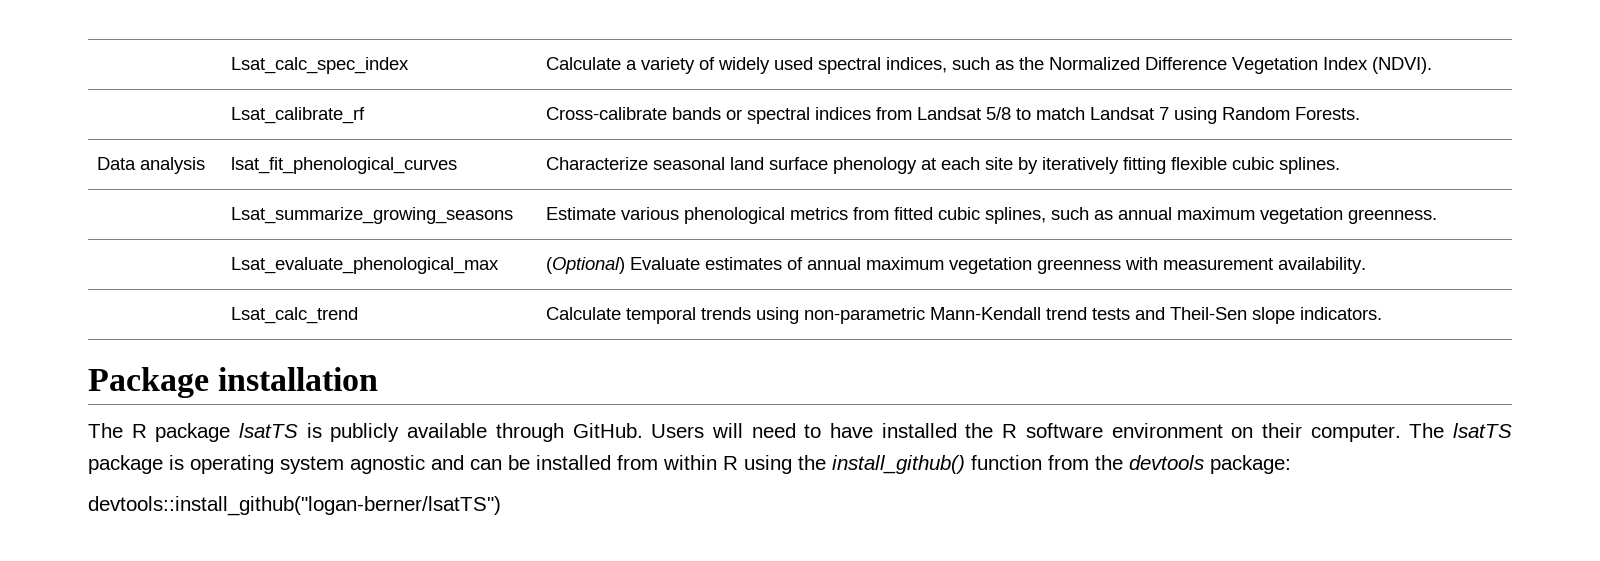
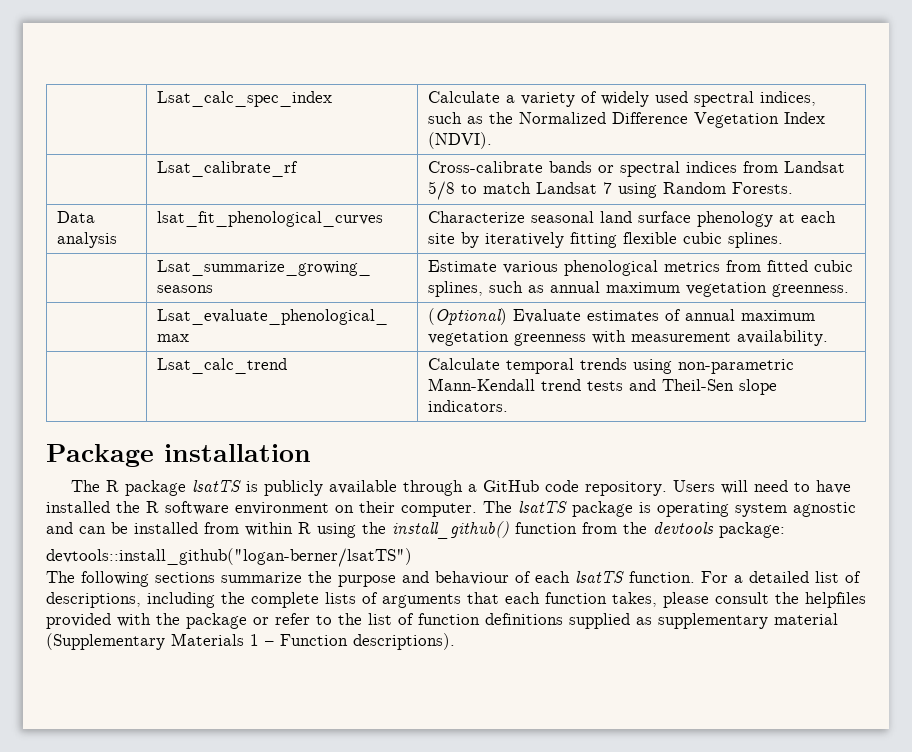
- The R package lsatTS is publicly available through GitHub.
+ The R package lsatTS is publicly available through a GitHub code repository.
+ The following sections summarize the purpose and behaviour of each lsatTS function. For a detailed list of descriptions, including the complete lists of arguments that each function takes, please consult the helpfiles provided with the package or refer to the list of function definitions supplied as supplementary material (Supplementary Materials 1 – Function descriptions).

